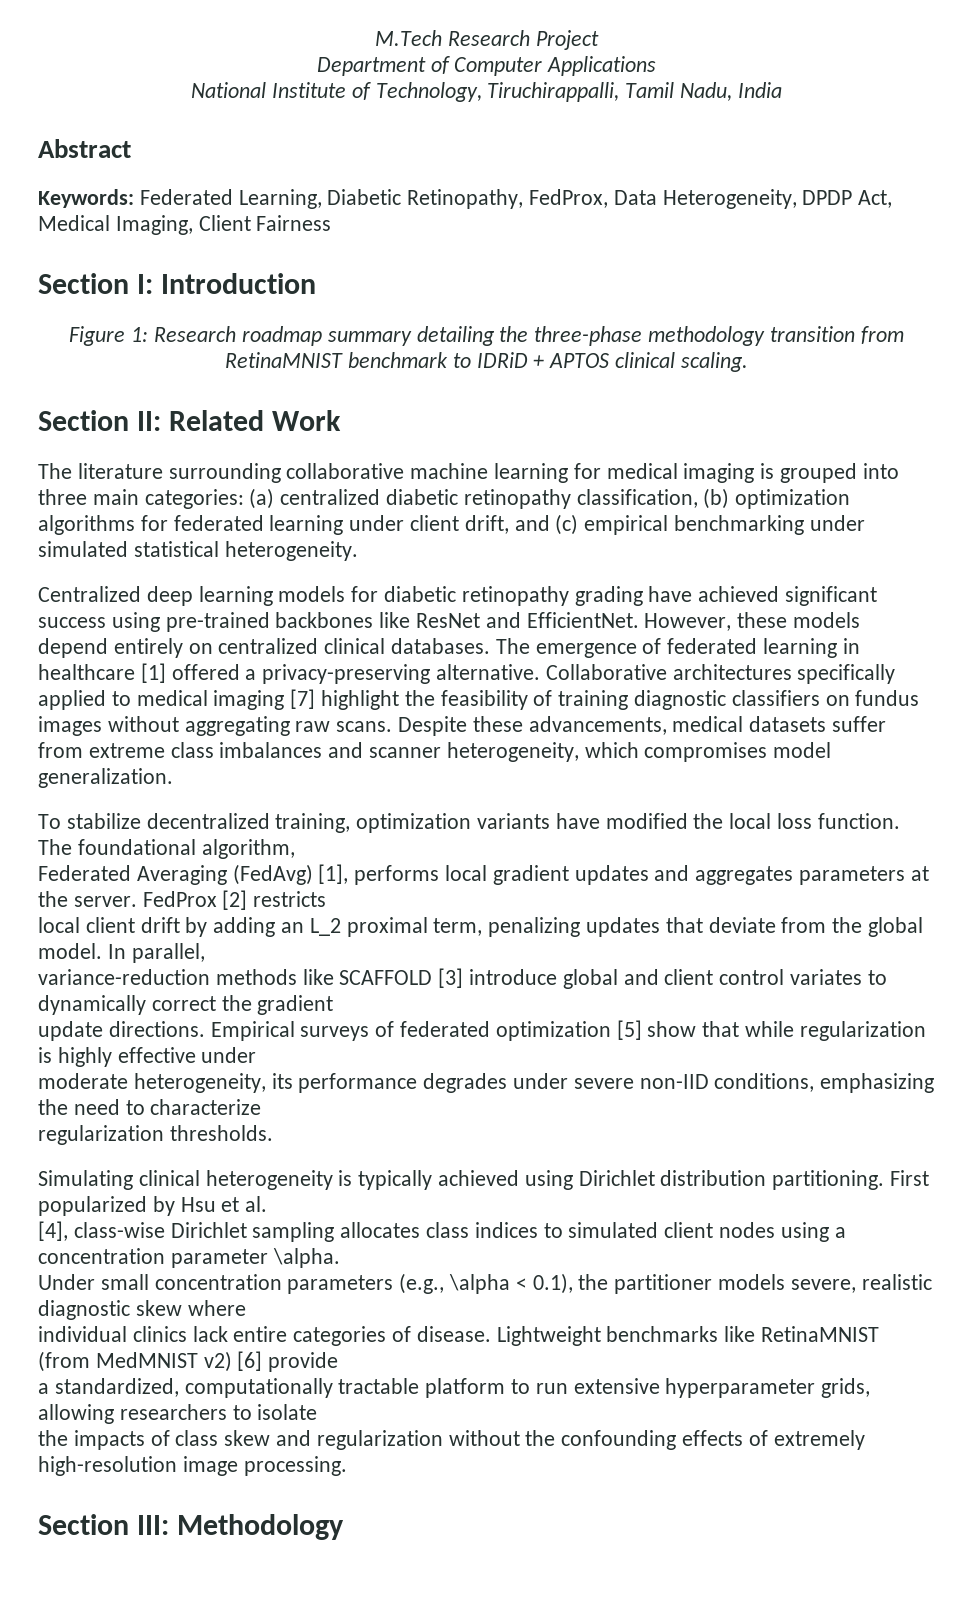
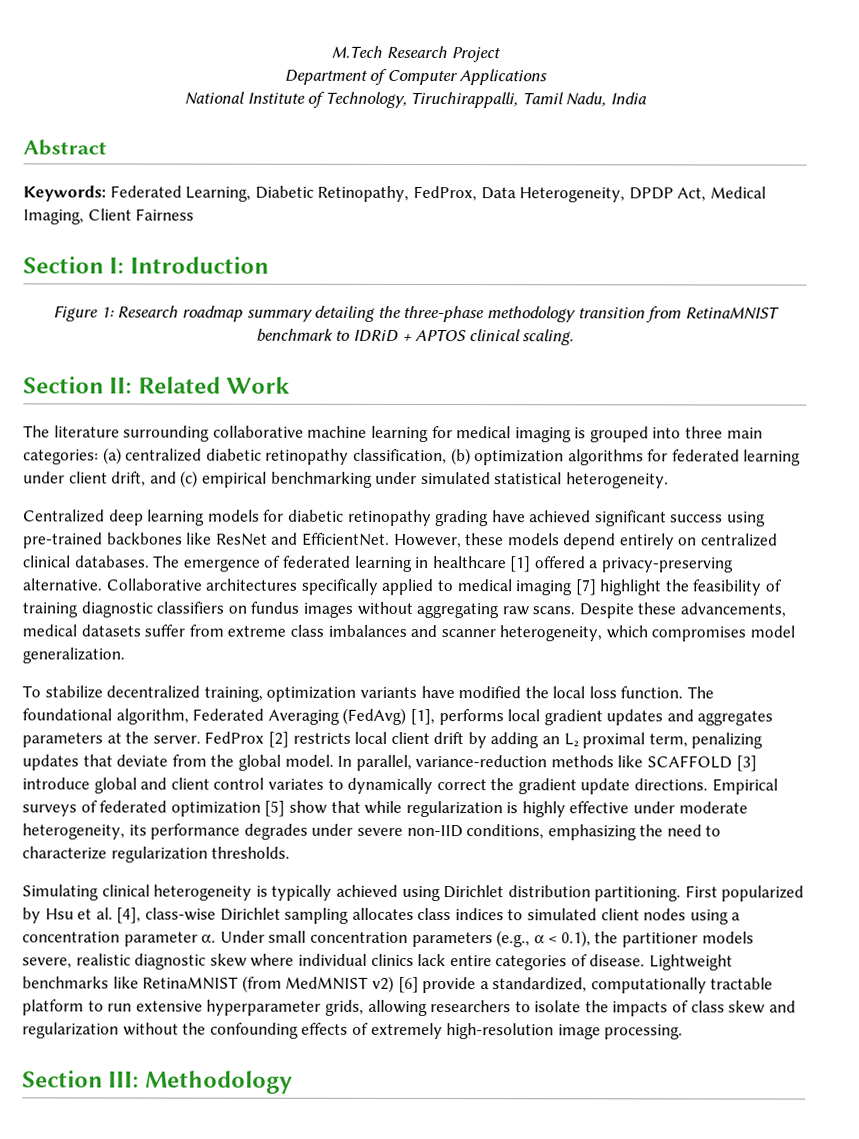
- The foundational algorithm,
- Federated Averaging (FedAvg) [1], performs local gradient updates and aggregates parameters at the server.
+ The foundational algorithm, Federated Averaging (FedAvg) [1], performs local gradient updates and aggregates parameters at the server.
- FedProx [2] restricts
- local client drift by adding an L_2 proximal term, penalizing updates that deviate from the global model.
+ FedProx [2] restricts local client drift by adding an L₂ proximal term, penalizing updates that deviate from the global model.
- In parallel,
- variance-reduction methods like SCAFFOLD [3] introduce global and client control variates to dynamically correct the gradient
- update directions.
+ In parallel, variance-reduction methods like SCAFFOLD [3] introduce global and client control variates to dynamically correct the gradient update directions.
- Empirical surveys of federated optimization [5] show that while regularization is highly effective under
- moderate heterogeneity, its performance degrades under severe non-IID conditions, emphasizing the need to characterize
- regularization thresholds.
+ Empirical surveys of federated optimization [5] show that while regularization is highly effective under moderate heterogeneity, its performance degrades under severe non-IID conditions, emphasizing the need to characterize regularization thresholds.
- First popularized by Hsu et al.
- [4], class-wise Dirichlet sampling allocates class indices to simulated client nodes using a concentration parameter \alpha.
- Under small concentration parameters (e.g., \alpha < 0.1), the partitioner models severe, realistic diagnostic skew where
- individual clinics lack entire categories of disease.
+ First popularized by Hsu et al. [4], class-wise Dirichlet sampling allocates class indices to simulated client nodes using a concentration parameter α. Under small concentration parameters (e.g., α < 0.1), the partitioner models severe, realistic diagnostic skew where individual clinics lack entire categories of disease.
- Lightweight benchmarks like RetinaMNIST (from MedMNIST v2) [6] provide
- a standardized, computationally tractable platform to run extensive hyperparameter grids, allowing researchers to isolate
- the impacts of class skew and regularization without the confounding effects of extremely high-resolution image processing.
+ Lightweight benchmarks like RetinaMNIST (from MedMNIST v2) [6] provide a standardized, computationally tractable platform to run extensive hyperparameter grids, allowing researchers to isolate the impacts of class skew and regularization without the confounding effects of extremely high-resolution image processing.

